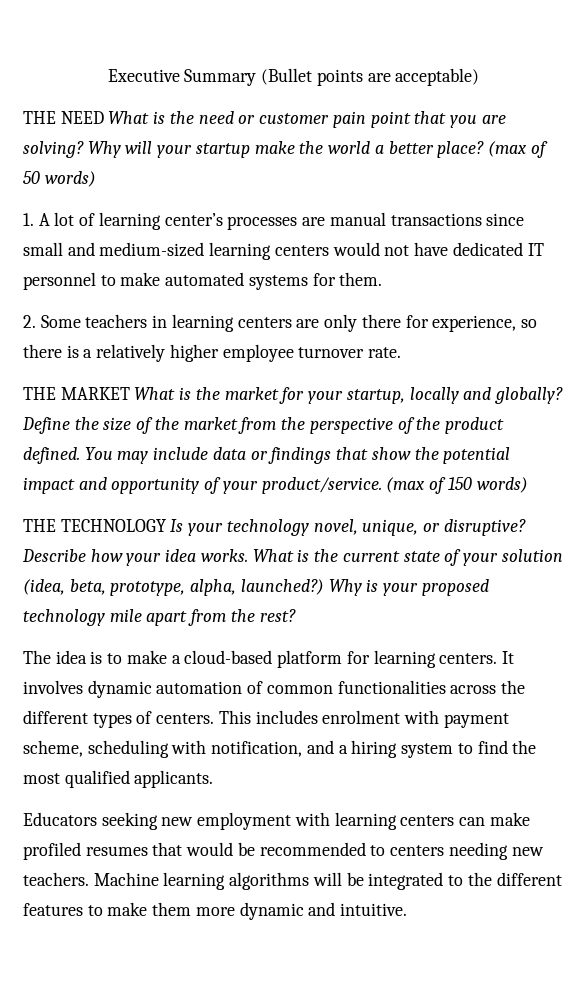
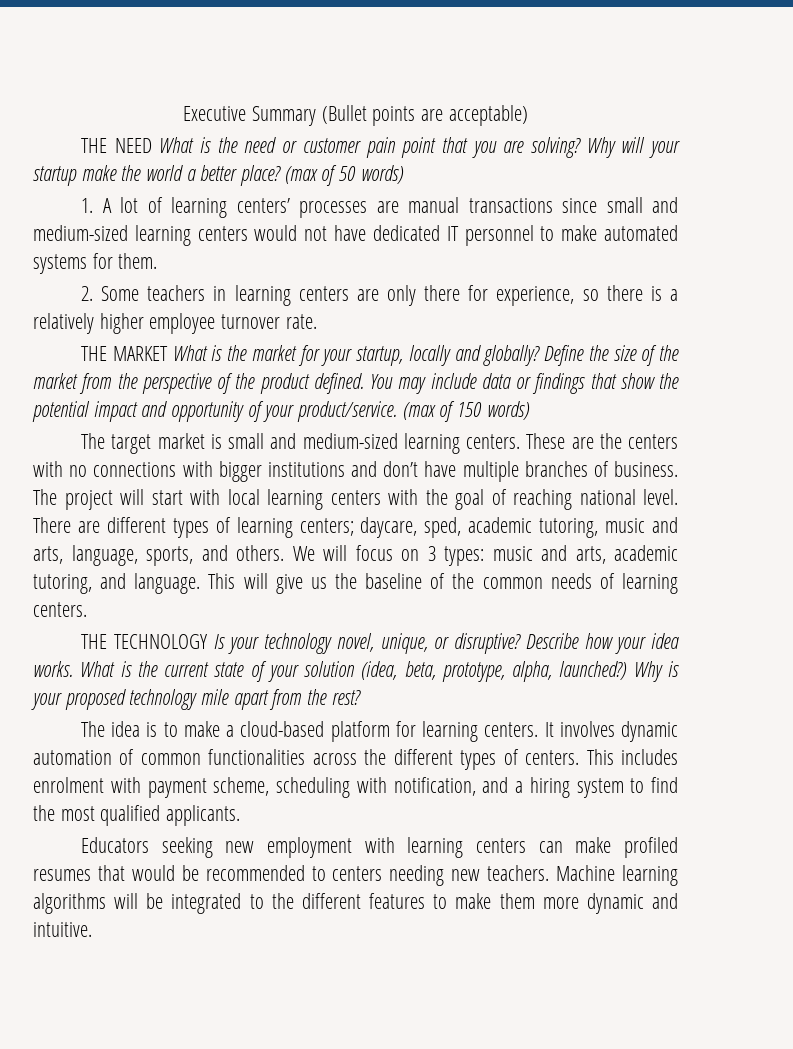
- 1. A lot of learning center’s processes are manual transactions since small and medium-sized learning centers would not have dedicated IT personnel to make automated systems for them.
+ 1. A lot of learning centers’ processes are manual transactions since small and medium-sized learning centers would not have dedicated IT personnel to make automated systems for them.
+ The target market is small and medium-sized learning centers. These are the centers with no connections with bigger institutions and don’t have multiple branches of business. The project will start with local learning centers with the goal of reaching national level. There are different types of learning centers; daycare, sped, academic tutoring, music and arts, language, sports, and others. We will focus on 3 types: music and arts, academic tutoring, and language. This will give us the baseline of the common needs of learning centers.

